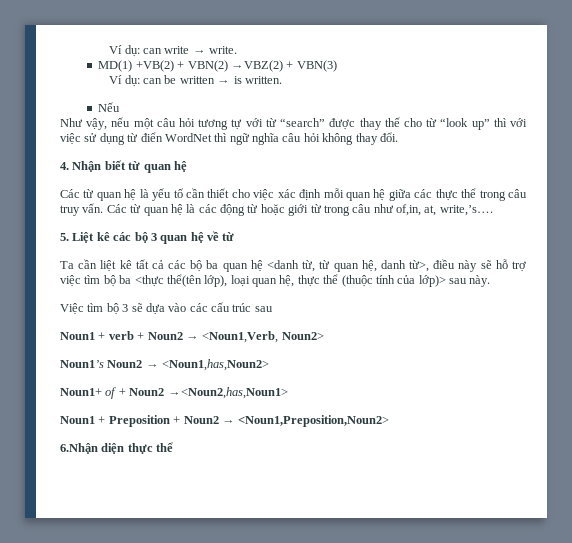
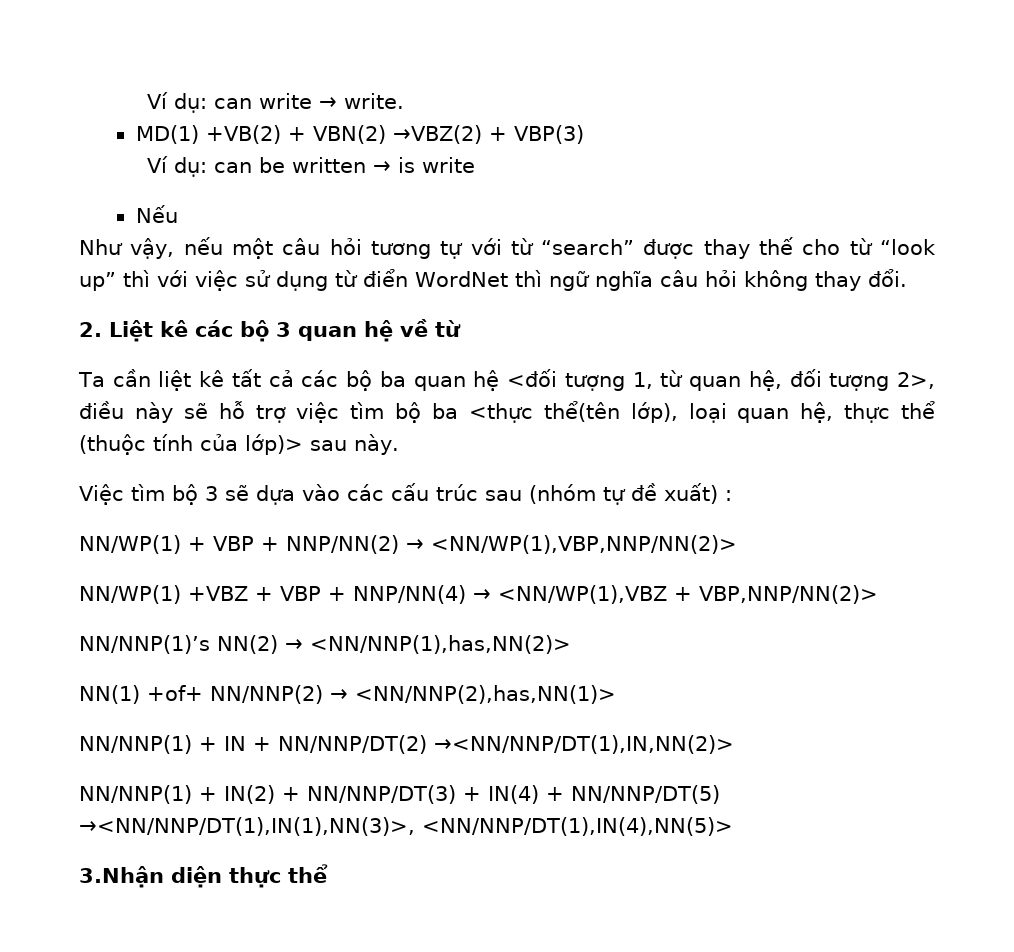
- MD(1) +VB(2) + VBN(2) →VBZ(2) + VBN(3)
+ MD(1) +VB(2) + VBN(2) →VBZ(2) + VBP(3)
- Ví dụ: can be written → is written.
+ Ví dụ: can be written → is write
- 4. Nhận biết từ quan hệ
- Các từ quan hệ là yếu tố cần thiết cho việc xác định mỗi quan hệ giữa các thực thể trong câu truy vấn. Các từ quan hệ là các động từ hoặc giới từ trong câu như of,in, at, write,’s….
- 5. Liệt kê các bộ 3 quan hệ về từ
+ 2. Liệt kê các bộ 3 quan hệ về từ
- Ta cần liệt kê tất cả các bộ ba quan hệ <danh từ, từ quan hệ, danh từ>, điều này sẽ hỗ trợ việc tìm bộ ba <thực thể(tên lớp), loại quan hệ, thực thể (thuộc tính của lớp)> sau này.
+ Ta cần liệt kê tất cả các bộ ba quan hệ <đối tượng 1, từ quan hệ, đối tượng 2>, điều này sẽ hỗ trợ việc tìm bộ ba <thực thể(tên lớp), loại quan hệ, thực thể (thuộc tính của lớp)> sau này.
- Việc tìm bộ 3 sẽ dựa vào các cấu trúc sau
- Noun1 + verb + Noun2 → <Noun1,Verb, Noun2>
- Noun1’s Noun2 → <Noun1,has,Noun2>
- Noun1+ of + Noun2 →<Noun2,has,Noun1>
- Noun1 + Preposition + Noun2 → <Noun1,Preposition,Noun2>
- 6.Nhận diện thực thể
+ Việc tìm bộ 3 sẽ dựa vào các cấu trúc sau (nhóm tự đề xuất) :
+ NN/WP(1) + VBP + NNP/NN(2) → <NN/WP(1),VBP,NNP/NN(2)>
+ NN/WP(1) +VBZ + VBP + NNP/NN(4) → <NN/WP(1),VBZ + VBP,NNP/NN(2)>
+ NN/NNP(1)’s NN(2) → <NN/NNP(1),has,NN(2)>
+ NN(1) +of+ NN/NNP(2) → <NN/NNP(2),has,NN(1)>
+ NN/NNP(1) + IN + NN/NNP/DT(2) →<NN/NNP/DT(1),IN,NN(2)>
+ NN/NNP(1) + IN(2) + NN/NNP/DT(3) + IN(4) + NN/NNP/DT(5) →<NN/NNP/DT(1),IN(1),NN(3)>, <NN/NNP/DT(1),IN(4),NN(5)>
+ 3.Nhận diện thực thể

